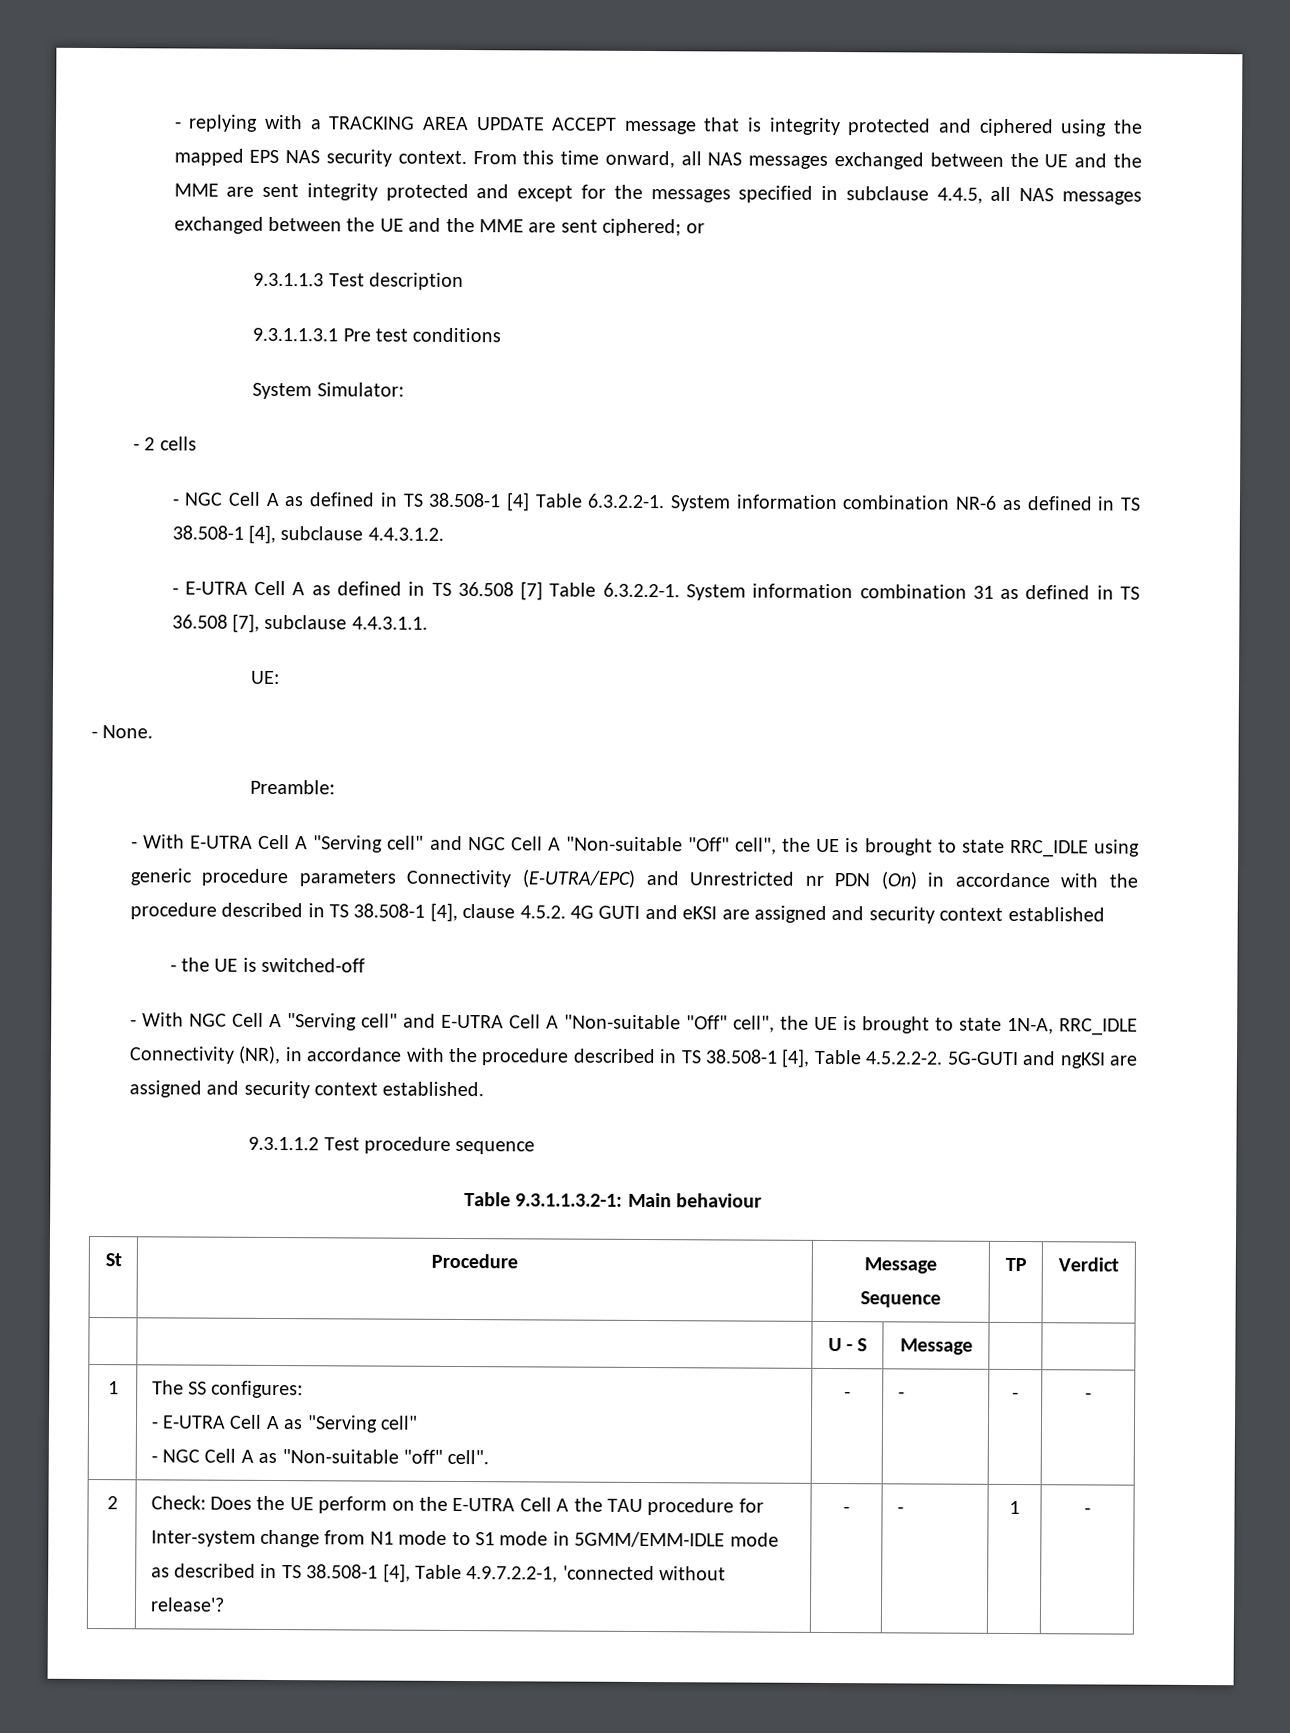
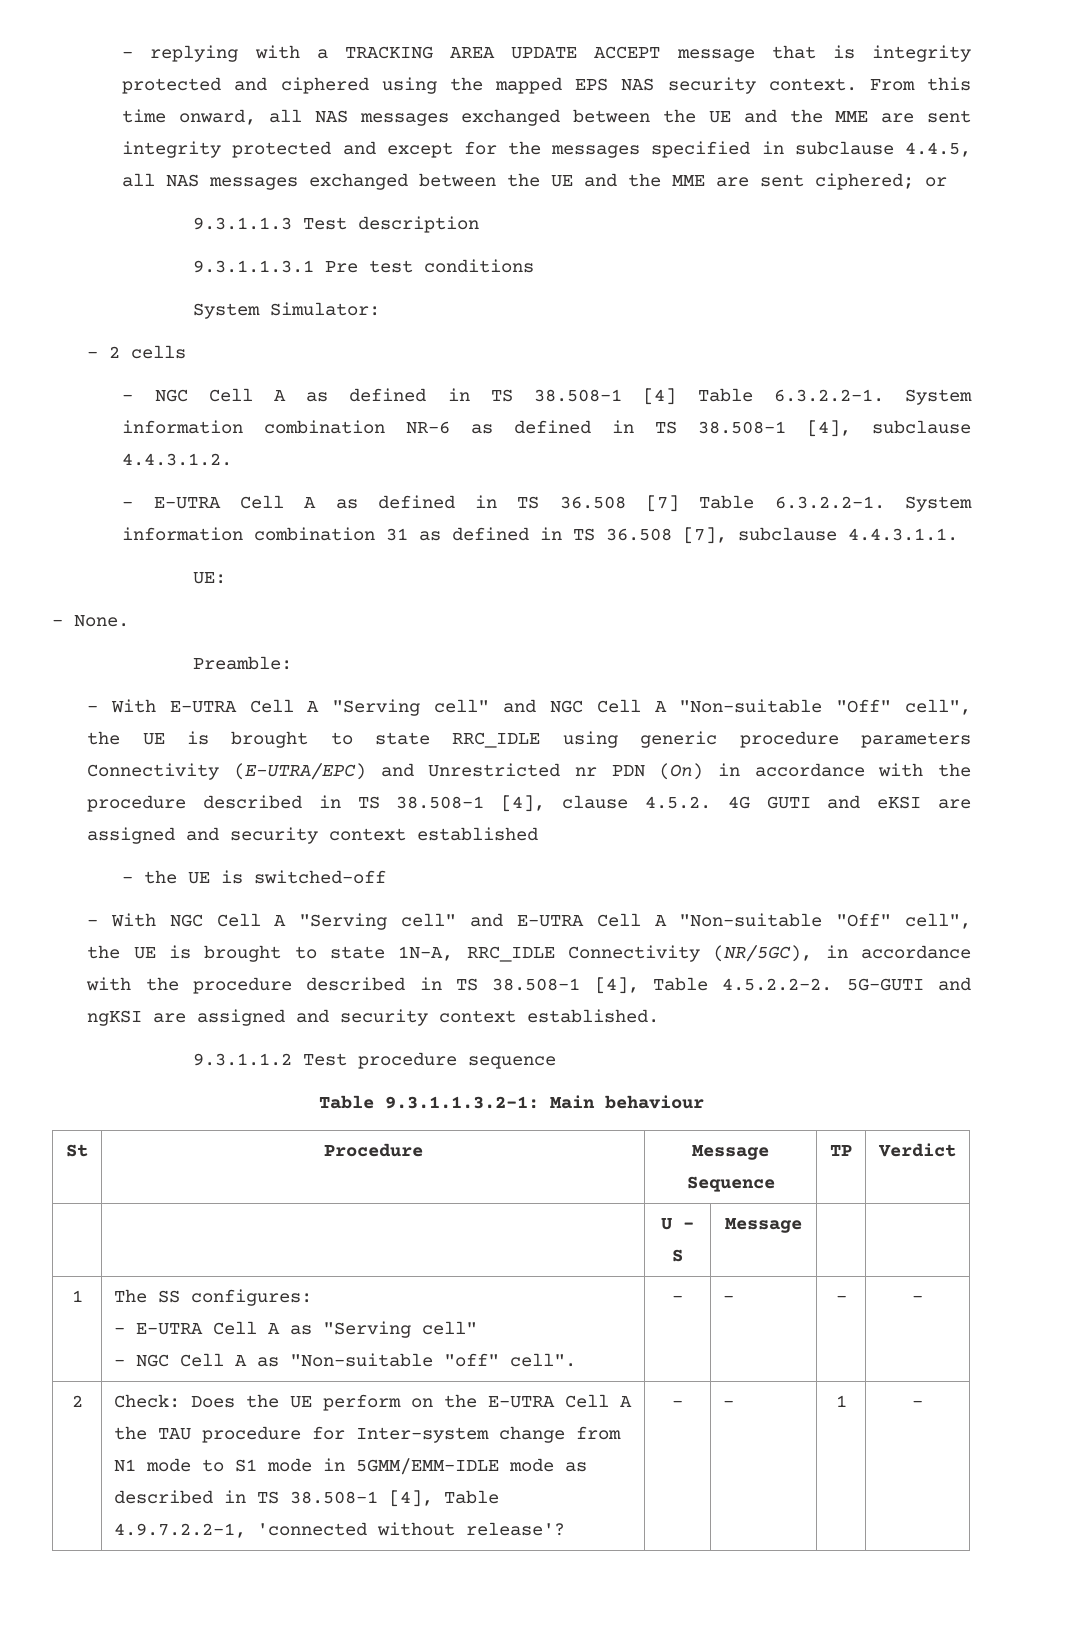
- - With NGC Cell A "Serving cell" and E-UTRA Cell A "Non-suitable "Off" cell", the UE is brought to state 1N-A, RRC_IDLE Connectivity (NR), in accordance with the procedure described in TS 38.508-1 [4], Table 4.5.2.2-2. 5G-GUTI and ngKSI are assigned and security context established.
+ - With NGC Cell A "Serving cell" and E-UTRA Cell A "Non-suitable "Off" cell", the UE is brought to state 1N-A, RRC_IDLE Connectivity (NR/5GC), in accordance with the procedure described in TS 38.508-1 [4], Table 4.5.2.2-2. 5G-GUTI and ngKSI are assigned and security context established.

